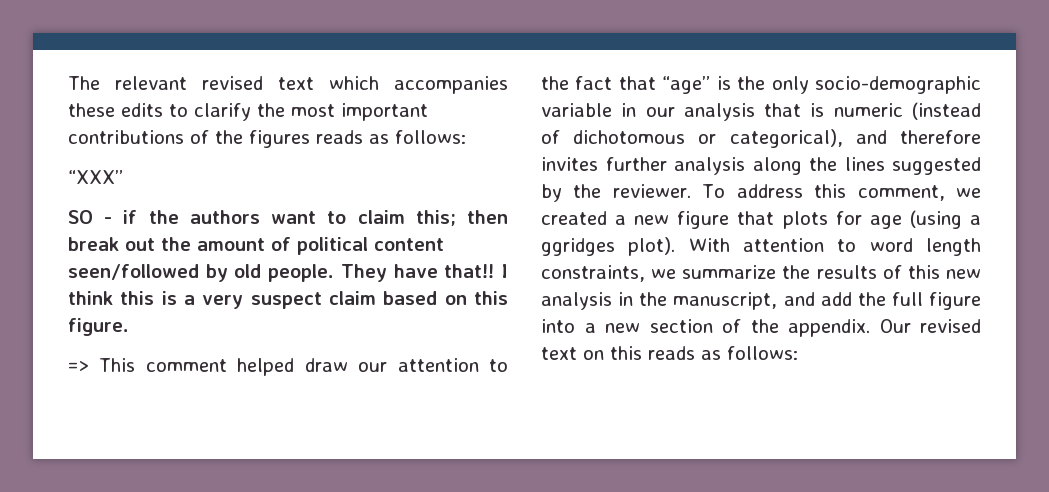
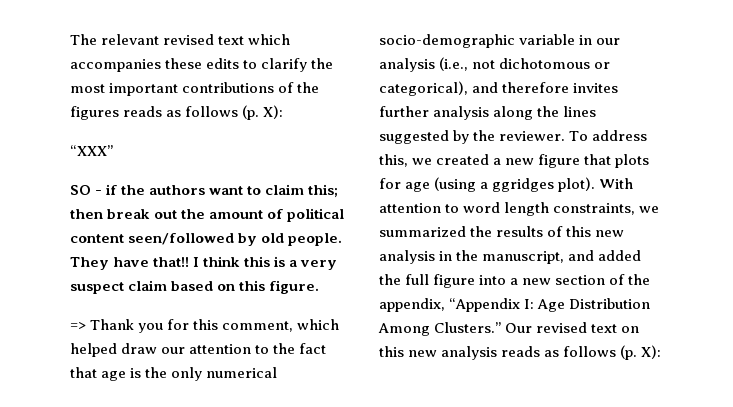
- The relevant revised text which accompanies these edits to clarify the most important contributions of the figures reads as follows:
+ The relevant revised text which accompanies these edits to clarify the most important contributions of the figures reads as follows (p. X):
- => This comment helped draw our attention to the fact that “age” is the only socio-demographic variable in our analysis that is numeric (instead of dichotomous or categorical), and therefore invites further analysis along the lines suggested by the reviewer.
+ => Thank you for this comment, which helped draw our attention to the fact that age is the only numerical socio-demographic variable in our analysis (i.e., not dichotomous or categorical), and therefore invites further analysis along the lines suggested by the reviewer.
- To address this comment, we created a new figure that plots for age (using a ggridges plot).
+ To address this, we created a new figure that plots for age (using a ggridges plot).
- With attention to word length constraints, we summarize the results of this new analysis in the manuscript, and add the full figure into a new section of the appendix.
+ With attention to word length constraints, we summarized the results of this new analysis in the manuscript, and added the full figure into a new section of the appendix, “Appendix I: Age Distribution Among Clusters.”
- Our revised text on this reads as follows:
+ Our revised text on this new analysis reads as follows (p. X):

